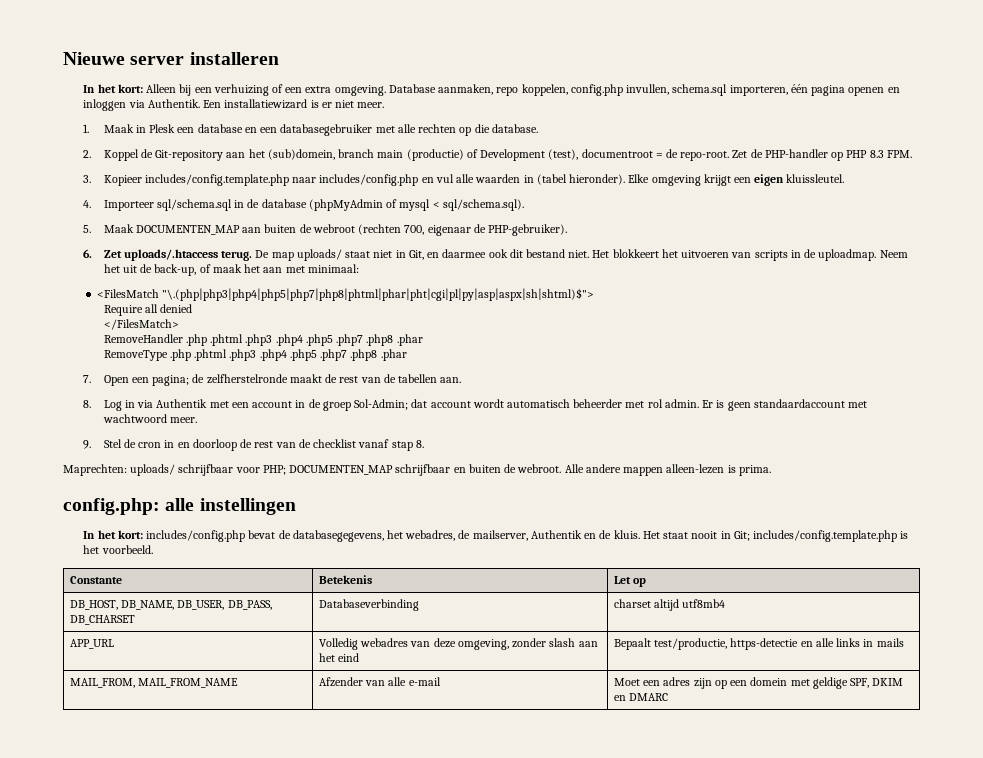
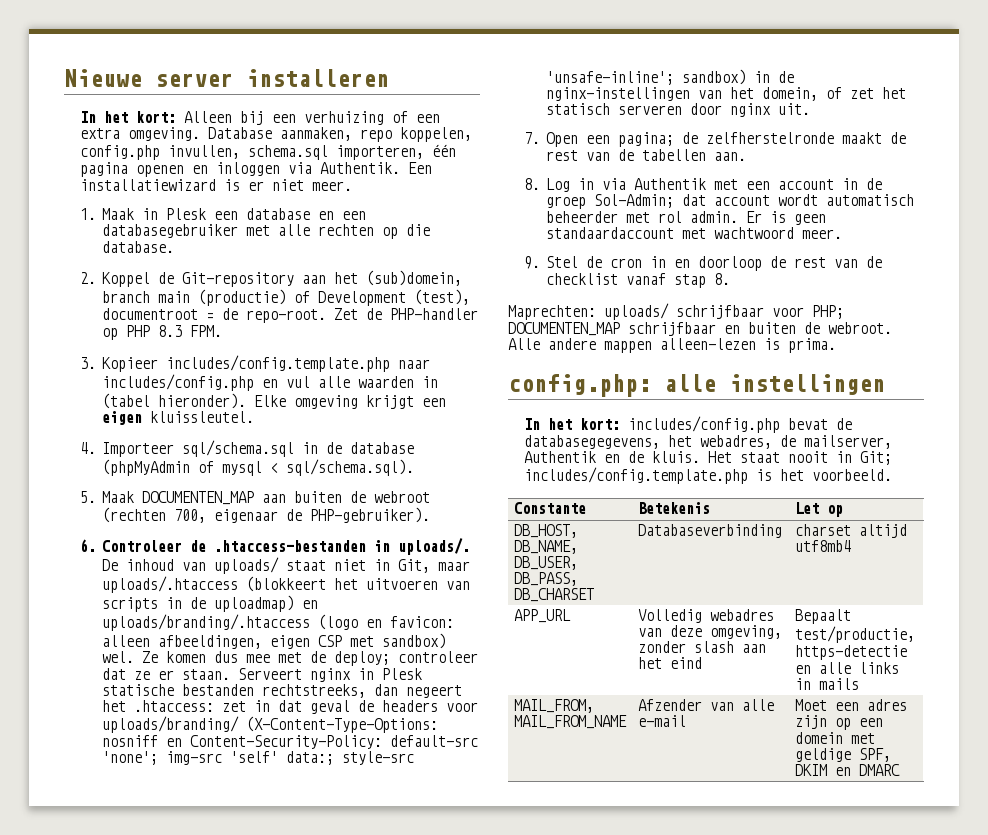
- 6. Zet uploads/.htaccess terug. De map uploads/ staat niet in Git, en daarmee ook dit bestand niet. Het blokkeert het uitvoeren van scripts in de uploadmap. Neem het uit de back-up, of maak het aan met minimaal:
- <FilesMatch "\.(php|php3|php4|php5|php7|php8|phtml|phar|pht|cgi|pl|py|asp|aspx|sh|shtml)$">
- Require all denied
- </FilesMatch>
- RemoveHandler .php .phtml .php3 .php4 .php5 .php7 .php8 .phar
- RemoveType .php .phtml .php3 .php4 .php5 .php7 .php8 .phar
+ 6. Controleer de .htaccess-bestanden in uploads/. De inhoud van uploads/ staat niet in Git, maar uploads/.htaccess (blokkeert het uitvoeren van scripts in de uploadmap) en uploads/branding/.htaccess (logo en favicon: alleen afbeeldingen, eigen CSP met sandbox) wel. Ze komen dus mee met de deploy; controleer dat ze er staan. Serveert nginx in Plesk statische bestanden rechtstreeks, dan negeert het .htaccess: zet in dat geval de headers voor uploads/branding/ (X-Content-Type-Options: nosniff en Content-Security-Policy: default-src 'none'; img-src 'self' data:; style-src 'unsafe-inline'; sandbox) in de nginx-instellingen van het domein, of zet het statisch serveren door nginx uit.

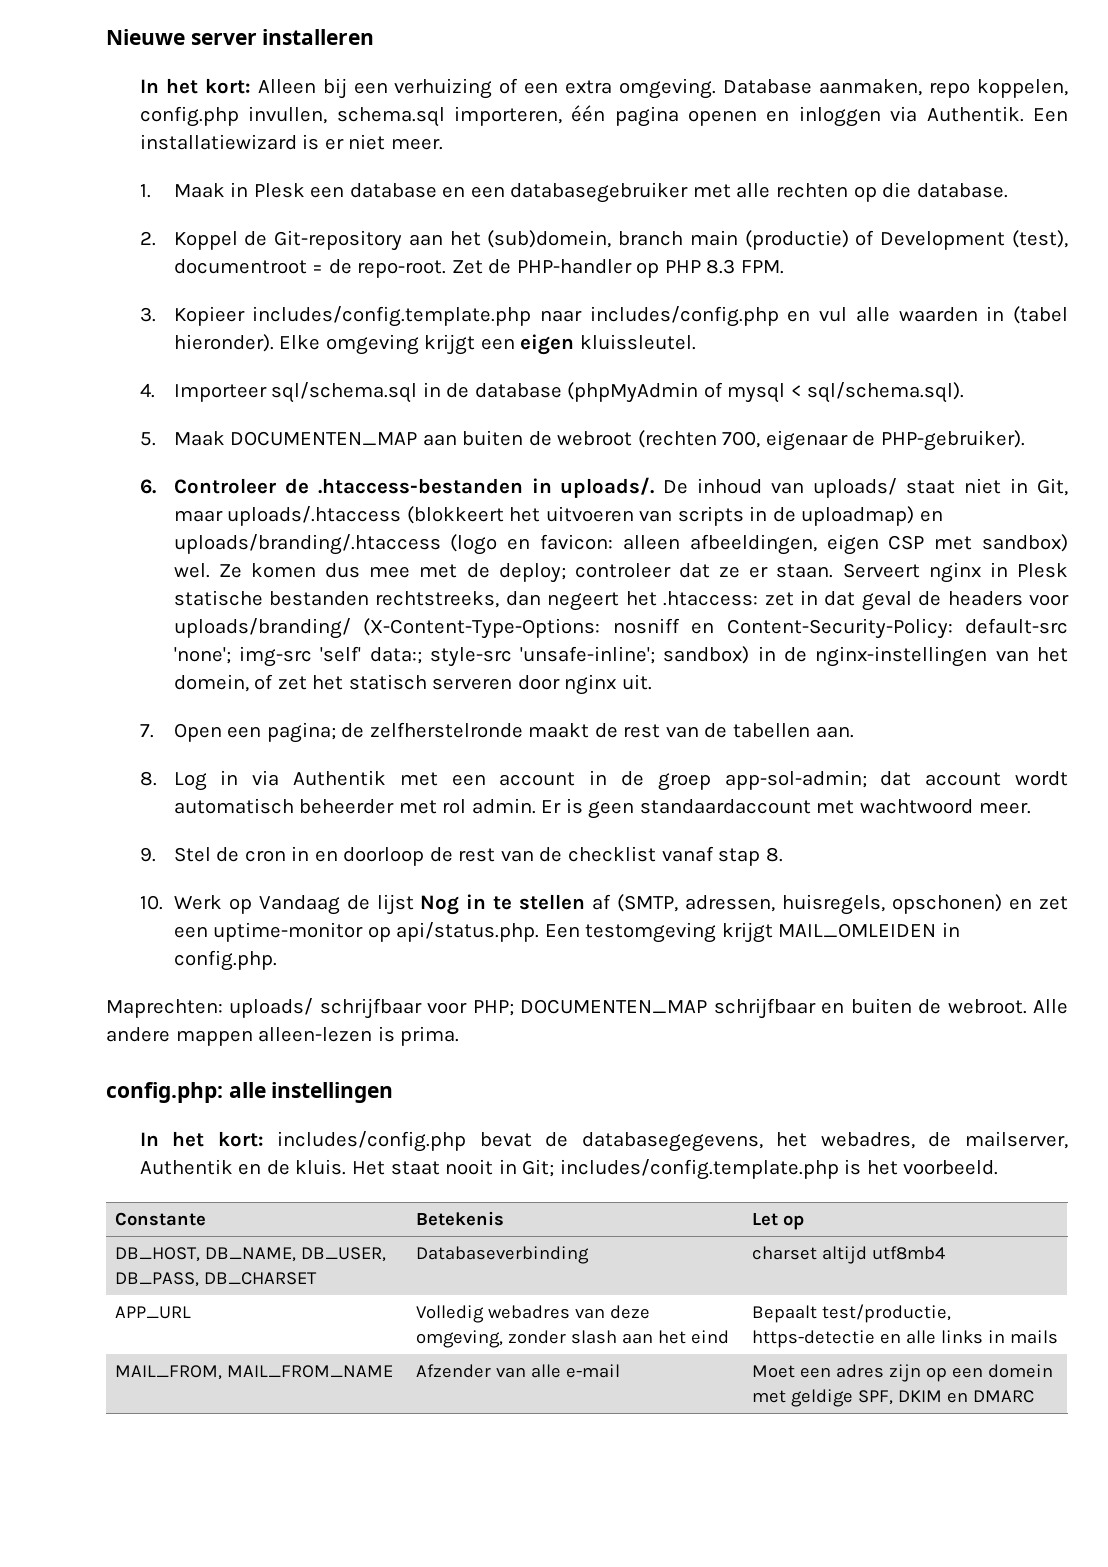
- 8. Log in via Authentik met een account in de groep Sol-Admin; dat account wordt automatisch beheerder met rol admin.
+ 8. Log in via Authentik met een account in de groep app-sol-admin; dat account wordt automatisch beheerder met rol admin.
+ 10. Werk op Vandaag de lijst Nog in te stellen af (SMTP, adressen, huisregels, opschonen) en zet een uptime-monitor op api/status.php. Een testomgeving krijgt MAIL_OMLEIDEN in config.php.

